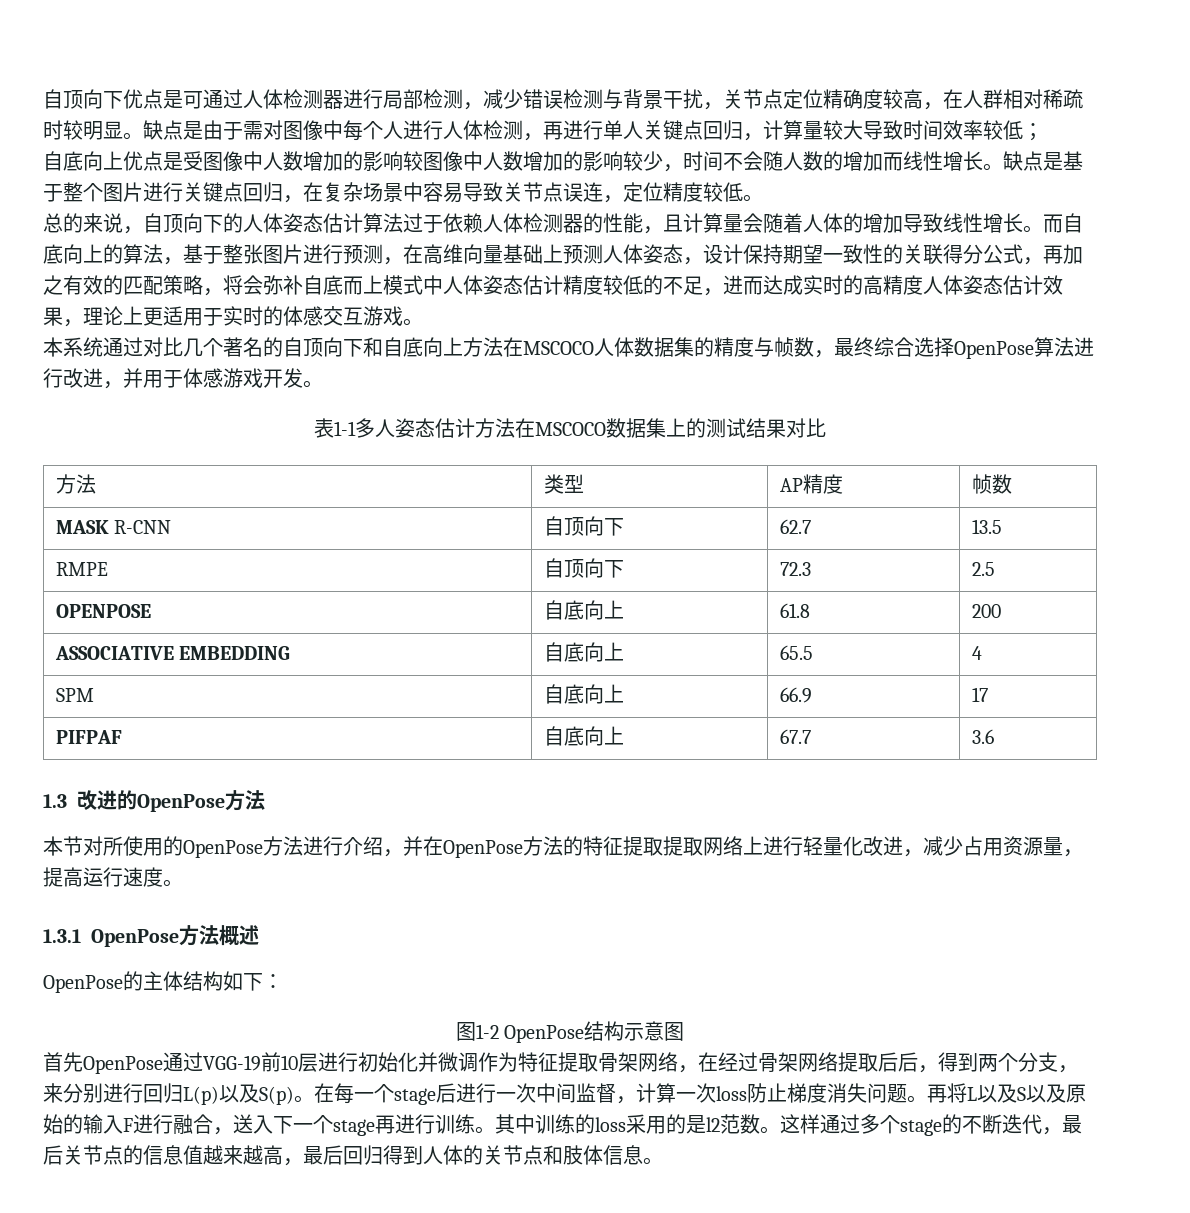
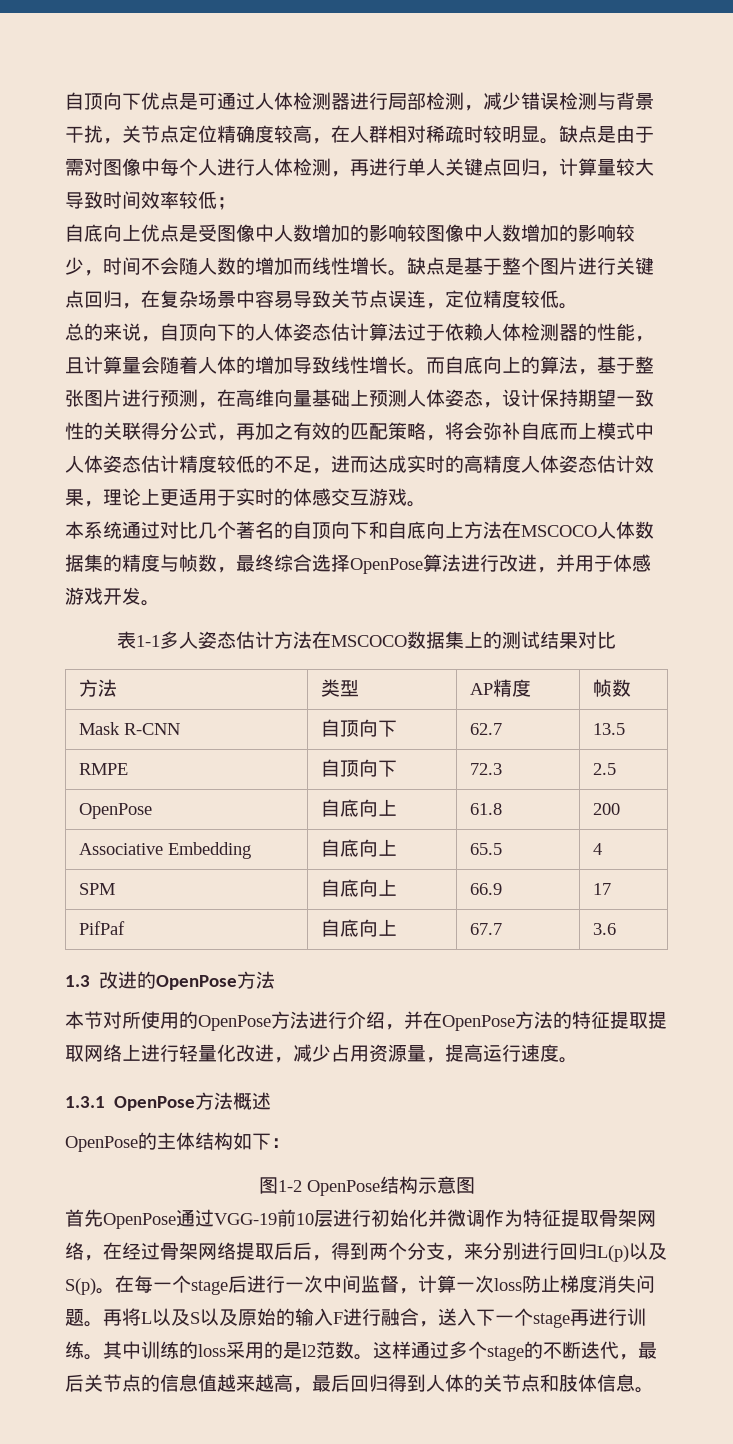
- MASK R-CNN | 自顶向下 | 62.7 | 13.5
+ Mask R-CNN | 自顶向下 | 62.7 | 13.5
- OPENPOSE | 自底向上 | 61.8 | 200
+ OpenPose | 自底向上 | 61.8 | 200
- ASSOCIATIVE EMBEDDING | 自底向上 | 65.5 | 4
+ Associative Embedding | 自底向上 | 65.5 | 4
- PIFPAF | 自底向上 | 67.7 | 3.6
+ PifPaf | 自底向上 | 67.7 | 3.6

